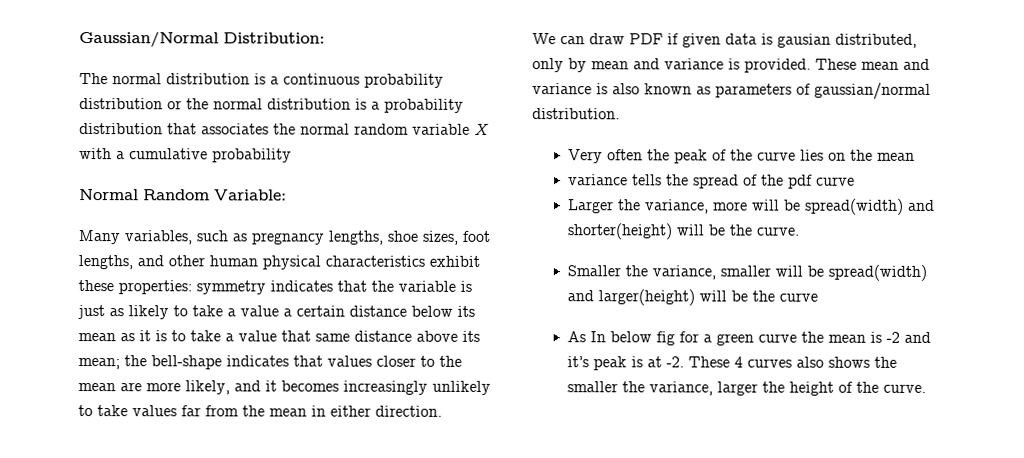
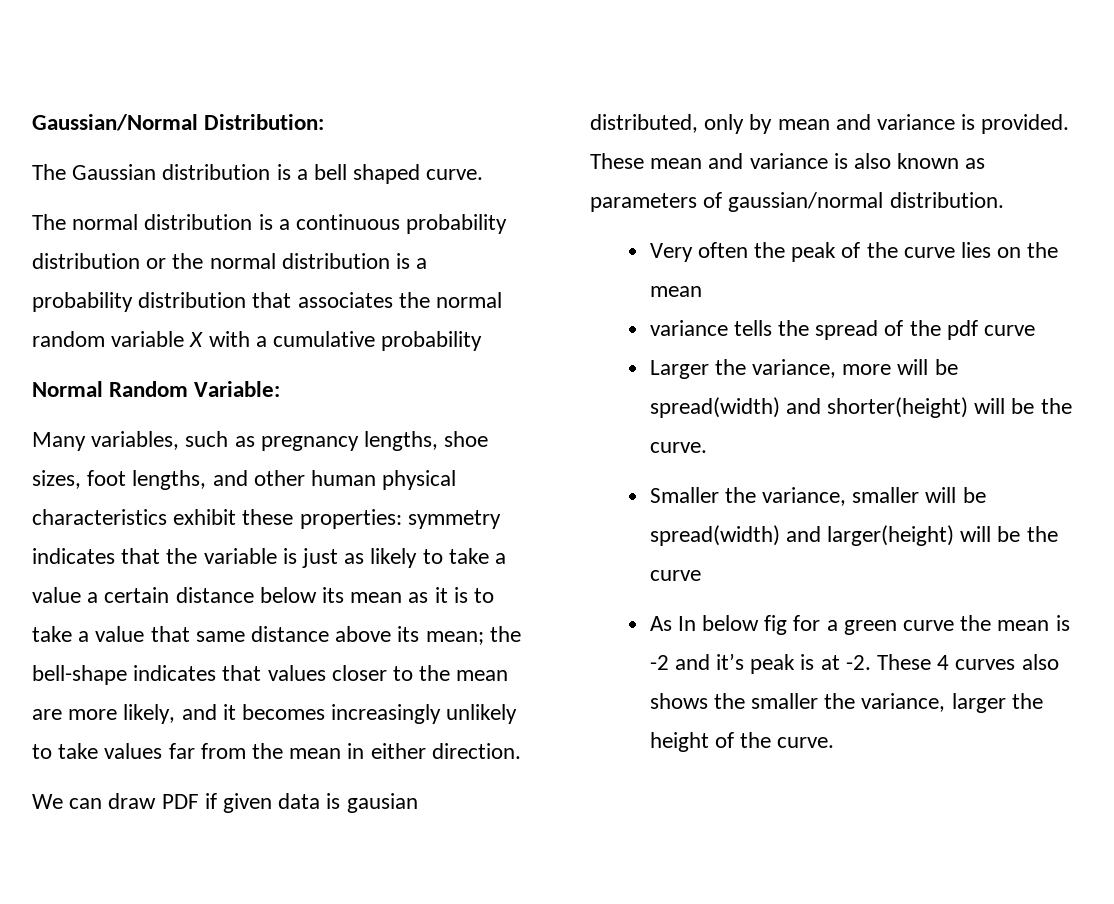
+ The Gaussian distribution is a bell shaped curve.

